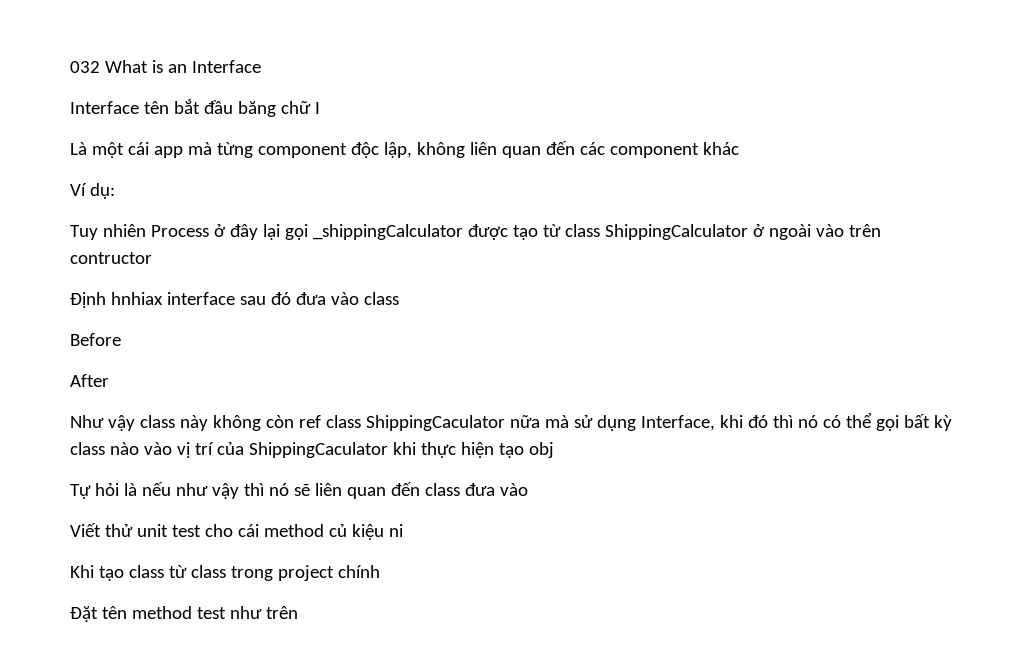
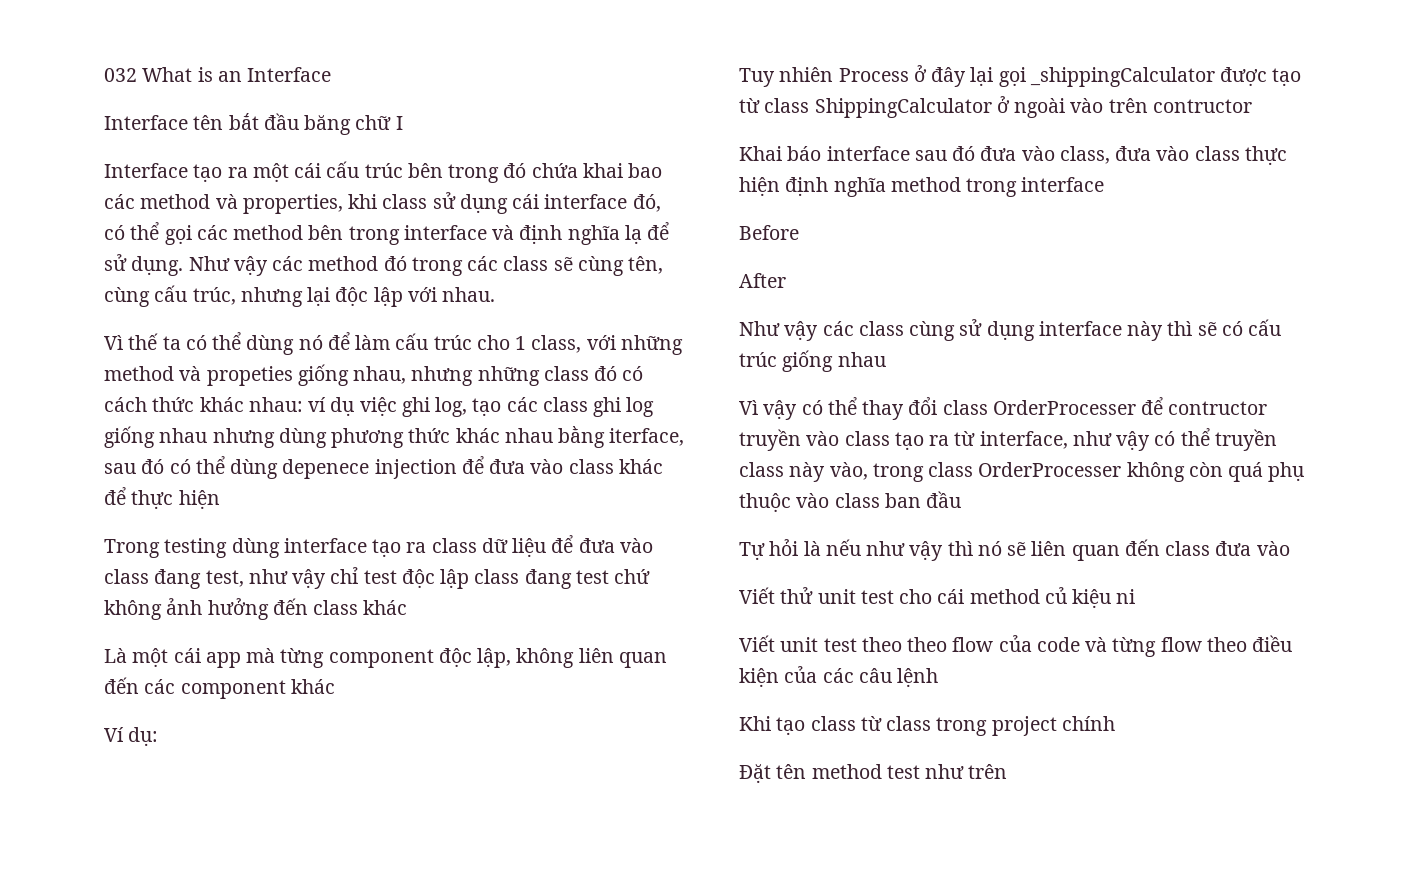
+ Interface tạo ra một cái cấu trúc bên trong đó chứa khai bao các method và properties, khi class sử dụng cái interface đó, có thể gọi các method bên trong interface và định nghĩa lạ để sử dụng. Như vậy các method đó trong các class sẽ cùng tên, cùng cấu trúc, nhưng lại độc lập với nhau.
+ Vì thế ta có thể dùng nó để làm cấu trúc cho 1 class, với những method và propeties giống nhau, nhưng những class đó có cách thức khác nhau: ví dụ việc ghi log, tạo các class ghi log giống nhau nhưng dùng phương thức khác nhau bằng iterface, sau đó có thể dùng depenece injection để đưa vào class khác để thực hiện
+ Trong testing dùng interface tạo ra class dữ liệu để đưa vào class đang test, như vậy chỉ test độc lập class đang test chứ không ảnh hưởng đến class khác
- Định hnhiax interface sau đó đưa vào class
+ Khai báo interface sau đó đưa vào class, đưa vào class thực hiện định nghĩa method trong interface
  Before
  After
- Như vậy class này không còn ref class ShippingCaculator nữa mà sử dụng Interface, khi đó thì nó có thể gọi bất kỳ class nào vào vị trí của ShippingCaculator khi thực hiện tạo obj
+ Như vậy các class cùng sử dụng interface này thì sẽ có cấu trúc giống nhau
+ Vì vậy có thể thay đổi class OrderProcesser để contructor truyền vào class tạo ra từ interface, như vậy có thể truyền class này vào, trong class OrderProcesser không còn quá phụ thuộc vào class ban đầu
+ Viết unit test theo theo flow của code và từng flow theo điều kiện của các câu lệnh

